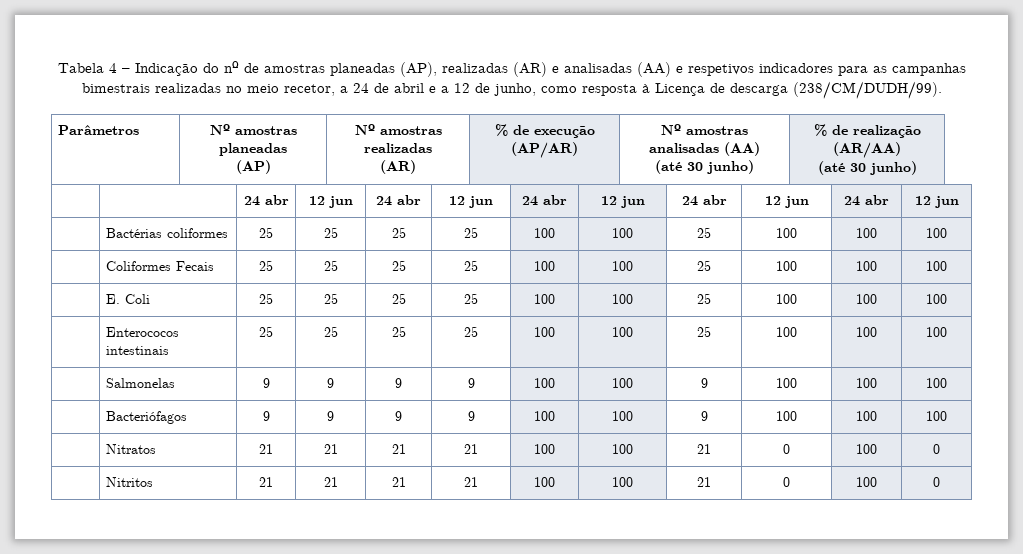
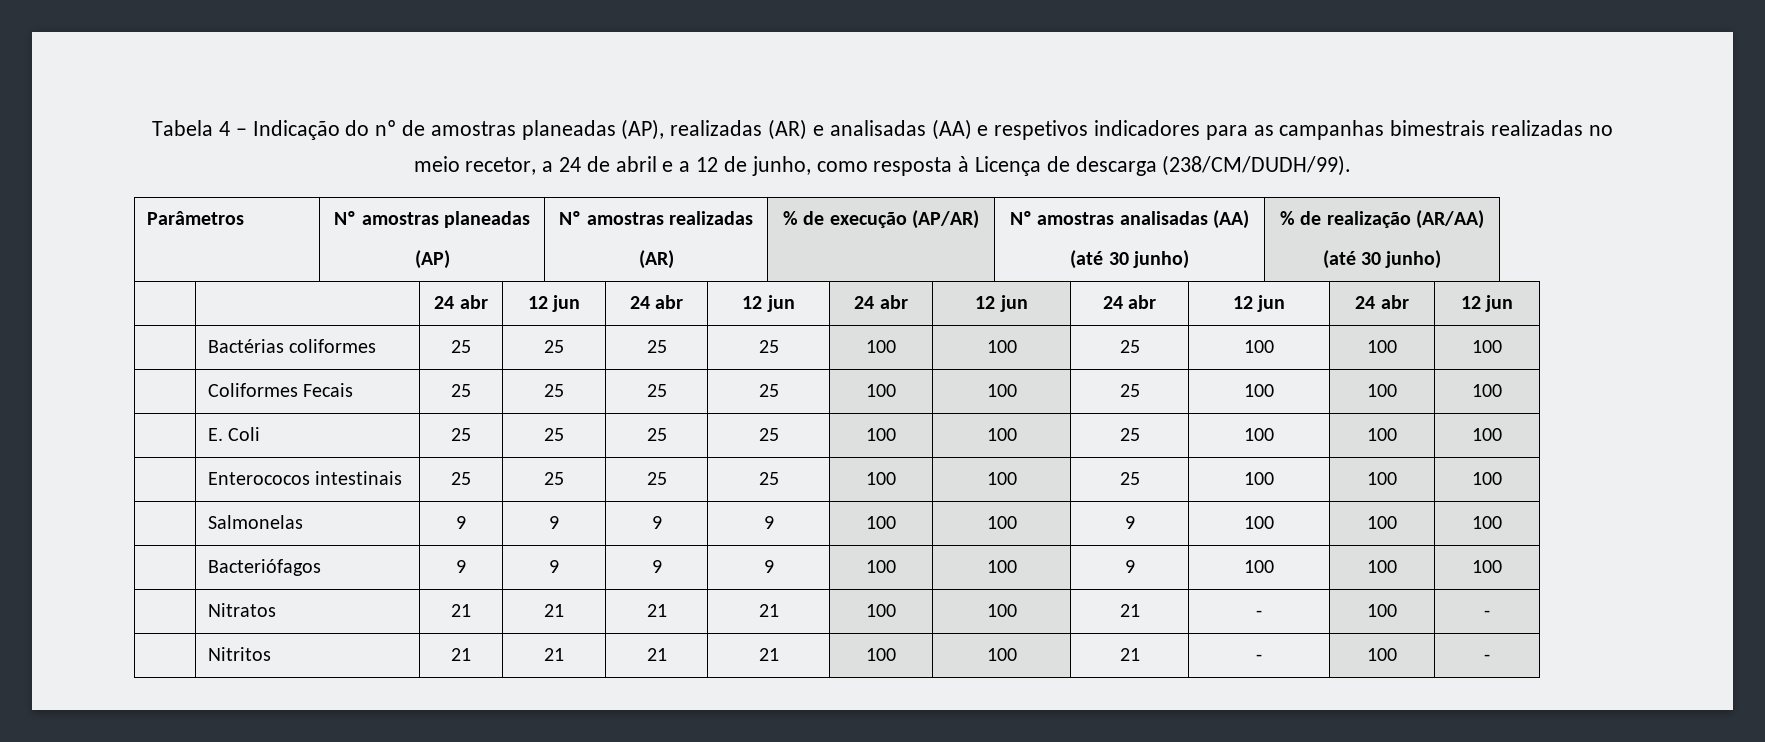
- | Nitratos | 21 | 21 | 21 | 21 | 100 | 100 | 21 | 0 | 100 | 0
+ | Nitratos | 21 | 21 | 21 | 21 | 100 | 100 | 21 | - | 100 | -
- | Nitritos | 21 | 21 | 21 | 21 | 100 | 100 | 21 | 0 | 100 | 0
+ | Nitritos | 21 | 21 | 21 | 21 | 100 | 100 | 21 | - | 100 | -

